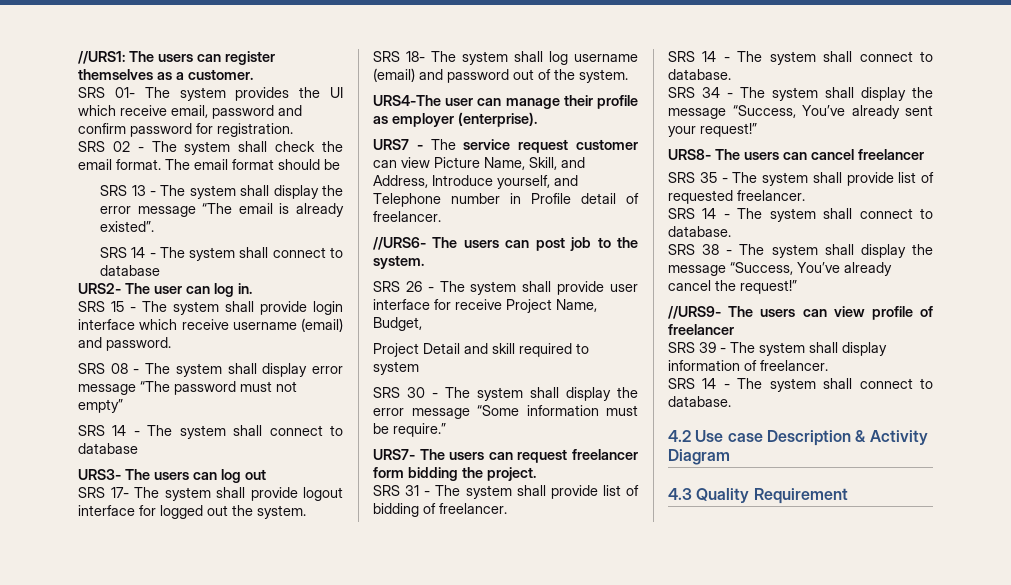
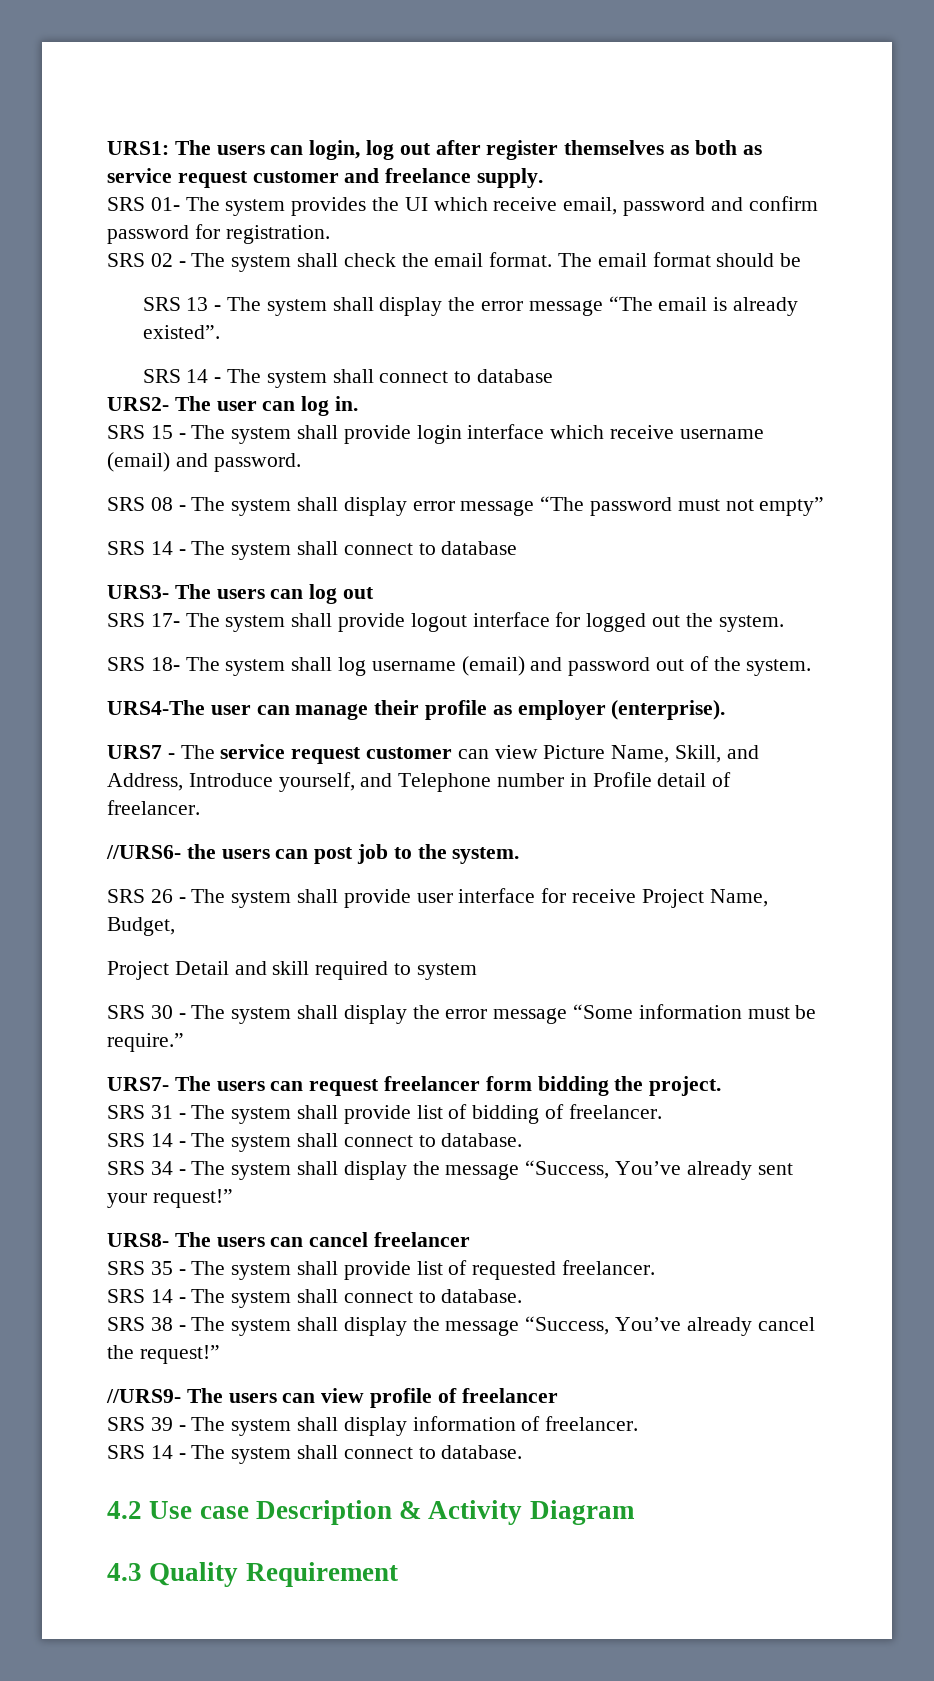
- //URS1: The users can register themselves as a customer.
+ URS1: The users can login, log out after register themselves as both as service request customer and freelance supply.
- //URS6- The users can post job to the system.
+ //URS6- the users can post job to the system.

